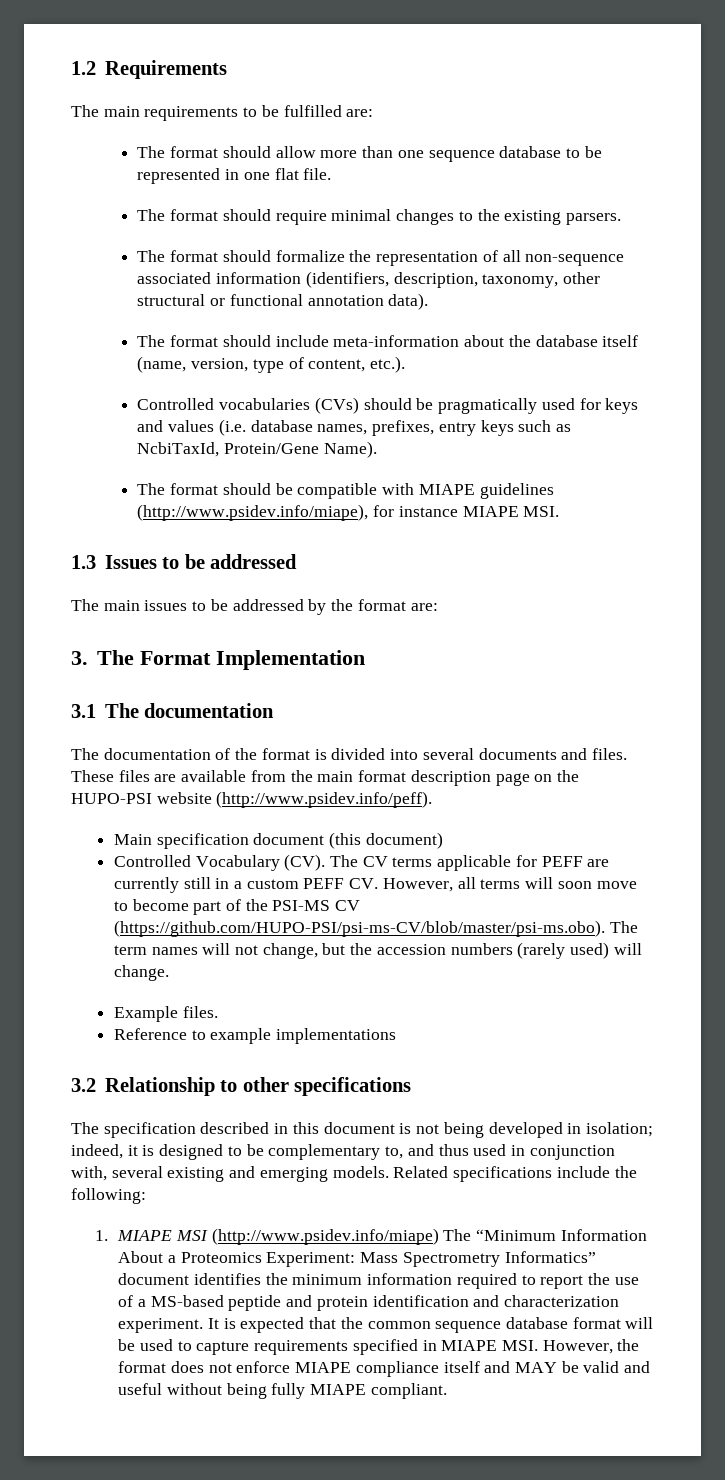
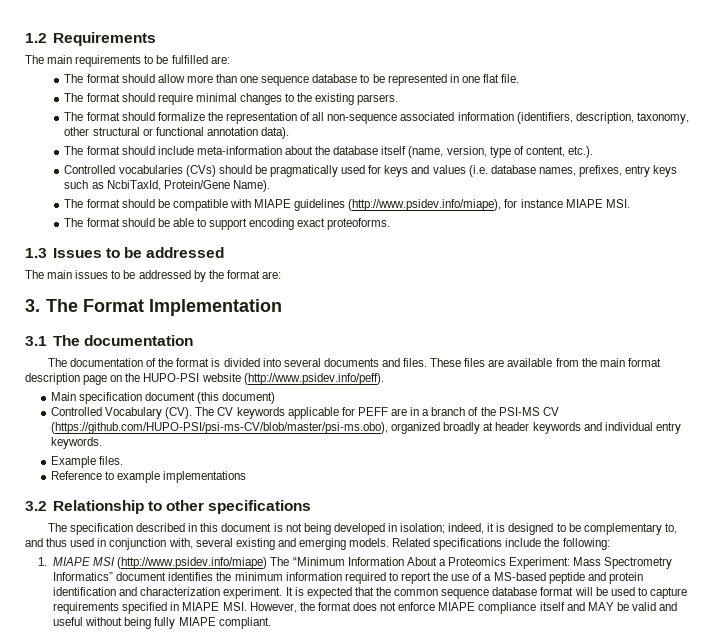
+ The format should be able to support encoding exact proteoforms.
- Controlled Vocabulary (CV). The CV terms applicable for PEFF are currently still in a custom PEFF CV. However, all terms will soon move to become part of the PSI-MS CV (https://github.com/HUPO-PSI/psi-ms-CV/blob/master/psi-ms.obo). The term names will not change, but the accession numbers (rarely used) will change.
+ Controlled Vocabulary (CV). The CV keywords applicable for PEFF are in a branch of the PSI-MS CV (https://github.com/HUPO-PSI/psi-ms-CV/blob/master/psi-ms.obo), organized broadly at header keywords and individual entry keywords.

